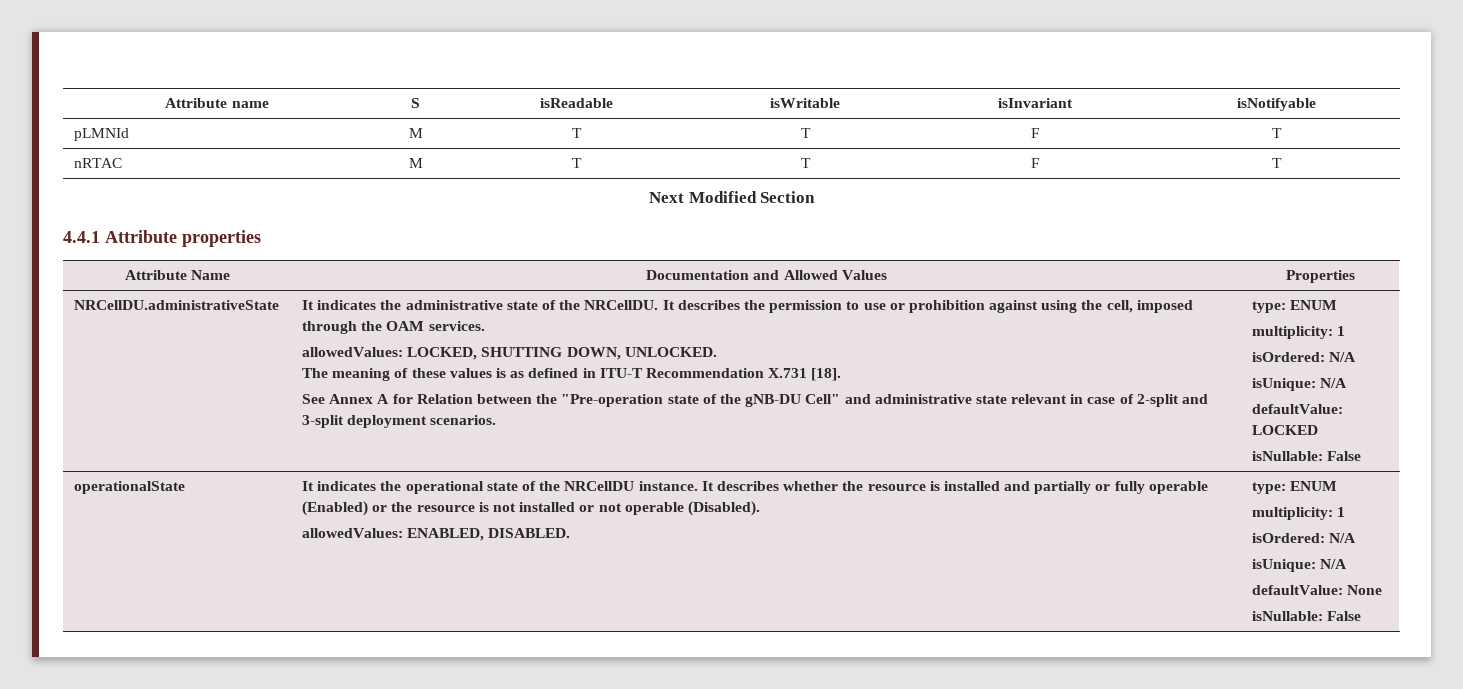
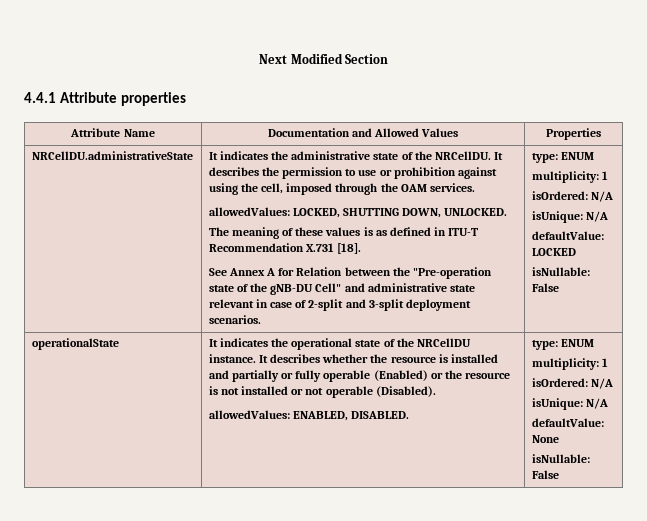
- Attribute name | S | isReadable | isWritable | isInvariant | isNotifyable
- pLMNId | M | T | T | F | T
- nRTAC | M | T | T | F | T

